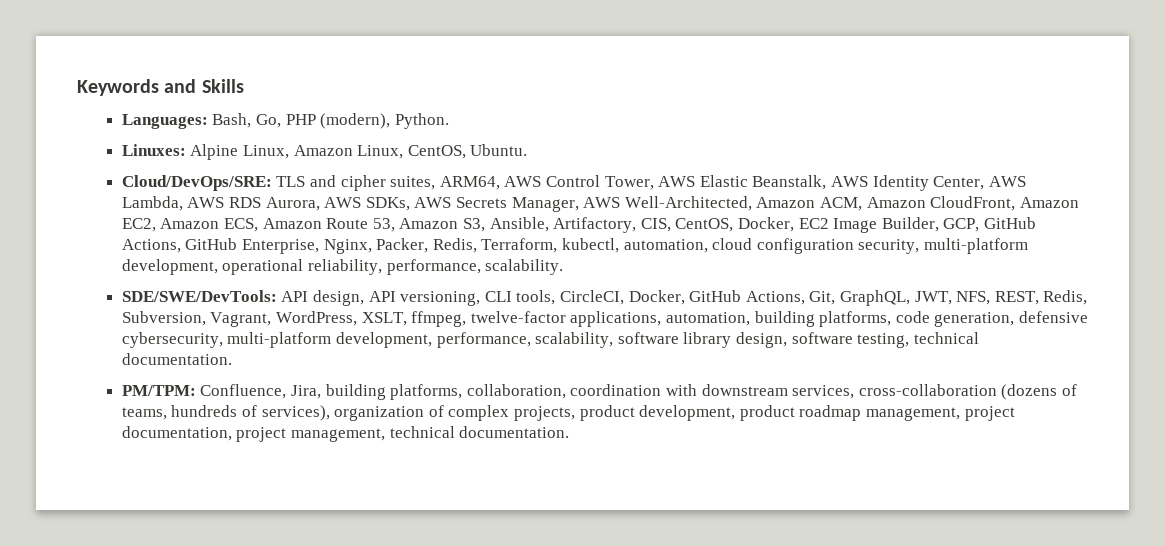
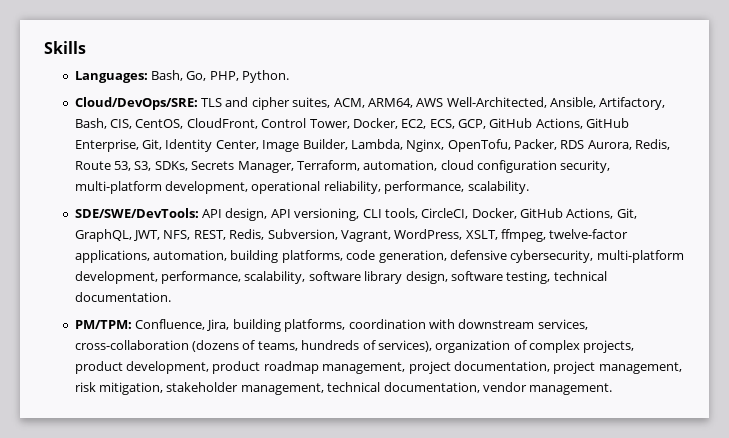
- Keywords and Skills
+ Skills
- Languages: Bash, Go, PHP (modern), Python.
+ Languages: Bash, Go, PHP, Python.
- Linuxes: Alpine Linux, Amazon Linux, CentOS, Ubuntu.
- Cloud/DevOps/SRE: TLS and cipher suites, ARM64, AWS Control Tower, AWS Elastic Beanstalk, AWS Identity Center, AWS Lambda, AWS RDS Aurora, AWS SDKs, AWS Secrets Manager, AWS Well-Architected, Amazon ACM, Amazon CloudFront, Amazon EC2, Amazon ECS, Amazon Route 53, Amazon S3, Ansible, Artifactory, CIS, CentOS, Docker, EC2 Image Builder, GCP, GitHub Actions, GitHub Enterprise, Nginx, Packer, Redis, Terraform, kubectl, automation, cloud configuration security, multi-platform development, operational reliability, performance, scalability.
+ Cloud/DevOps/SRE: TLS and cipher suites, ACM, ARM64, AWS Well-Architected, Ansible, Artifactory, Bash, CIS, CentOS, CloudFront, Control Tower, Docker, EC2, ECS, GCP, GitHub Actions, GitHub Enterprise, Git, Identity Center, Image Builder, Lambda, Nginx, OpenTofu, Packer, RDS Aurora, Redis, Route 53, S3, SDKs, Secrets Manager, Terraform, automation, cloud configuration security, multi-platform development, operational reliability, performance, scalability.
- PM/TPM: Confluence, Jira, building platforms, collaboration, coordination with downstream services, cross-collaboration (dozens of teams, hundreds of services), organization of complex projects, product development, product roadmap management, project documentation, project management, technical documentation.
+ PM/TPM: Confluence, Jira, building platforms, coordination with downstream services, cross-collaboration (dozens of teams, hundreds of services), organization of complex projects, product development, product roadmap management, project documentation, project management, risk mitigation, stakeholder management, technical documentation, vendor management.

